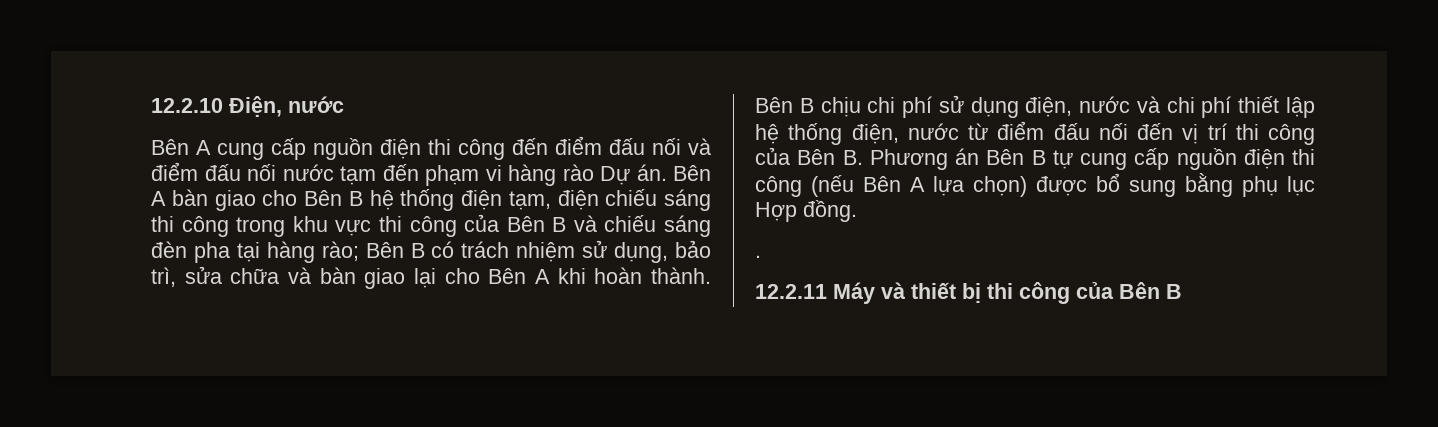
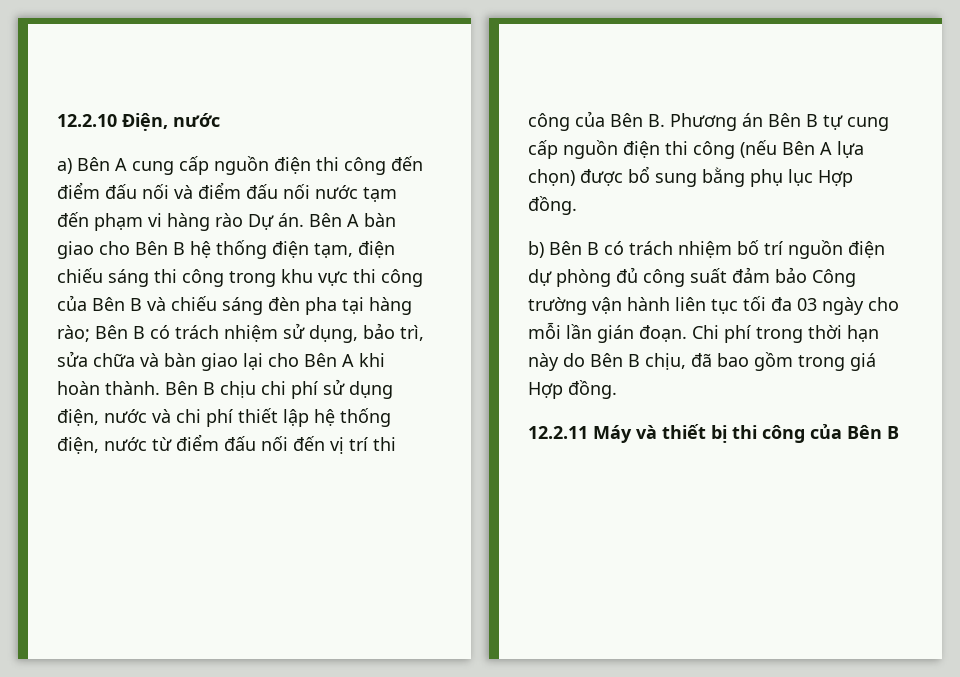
- Bên A cung cấp nguồn điện thi công đến điểm đấu nối và điểm đấu nối nước tạm đến phạm vi hàng rào Dự án.
+ a) Bên A cung cấp nguồn điện thi công đến điểm đấu nối và điểm đấu nối nước tạm đến phạm vi hàng rào Dự án.
- .
+ b) Bên B có trách nhiệm bố trí nguồn điện dự phòng đủ công suất đảm bảo Công trường vận hành liên tục tối đa 03 ngày cho mỗi lần gián đoạn. Chi phí trong thời hạn này do Bên B chịu, đã bao gồm trong giá Hợp đồng.

